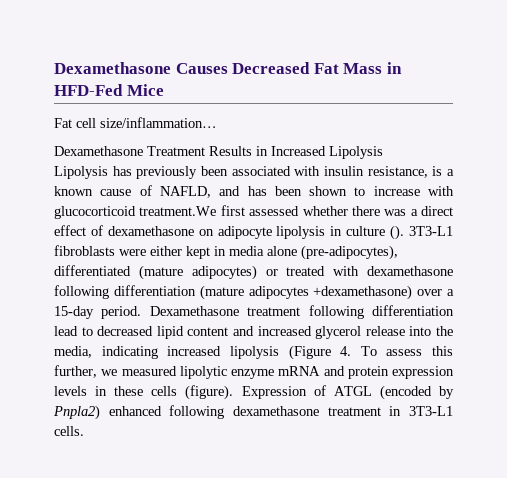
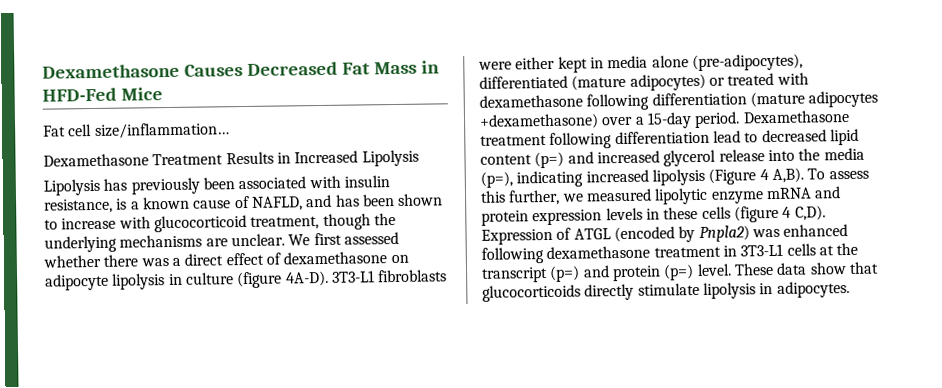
- Lipolysis has previously been associated with insulin resistance, is a known cause of NAFLD, and has been shown to increase with glucocorticoid treatment.We first assessed whether there was a direct effect of dexamethasone on adipocyte lipolysis in culture ().
+ Lipolysis has previously been associated with insulin resistance, is a known cause of NAFLD, and has been shown to increase with glucocorticoid treatment, though the underlying mechanisms are unclear. We first assessed whether there was a direct effect of dexamethasone on adipocyte lipolysis in culture (figure 4A-D).
- Dexamethasone treatment following differentiation lead to decreased lipid content and increased glycerol release into the media, indicating increased lipolysis (Figure 4. To assess this further, we measured lipolytic enzyme mRNA and protein expression levels in these cells (figure).
+ Dexamethasone treatment following differentiation lead to decreased lipid content (p=) and increased glycerol release into the media (p=), indicating increased lipolysis (Figure 4 A,B). To assess this further, we measured lipolytic enzyme mRNA and protein expression levels in these cells (figure 4 C,D).
- Expression of ATGL (encoded by Pnpla2) enhanced following dexamethasone treatment in 3T3-L1 cells.
+ Expression of ATGL (encoded by Pnpla2) was enhanced following dexamethasone treatment in 3T3-L1 cells at the transcript (p=) and protein (p=) level. These data show that glucocorticoids directly stimulate lipolysis in adipocytes.

